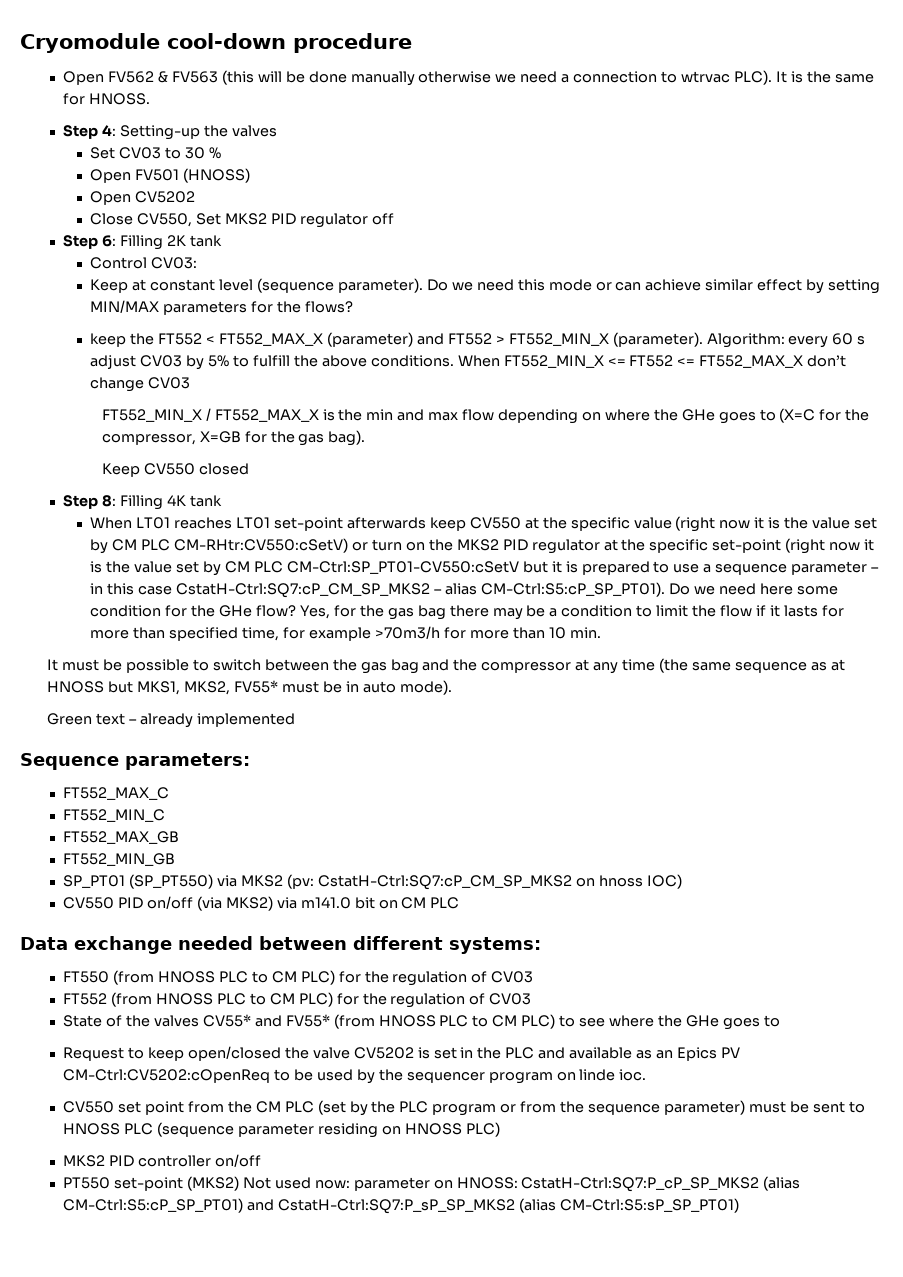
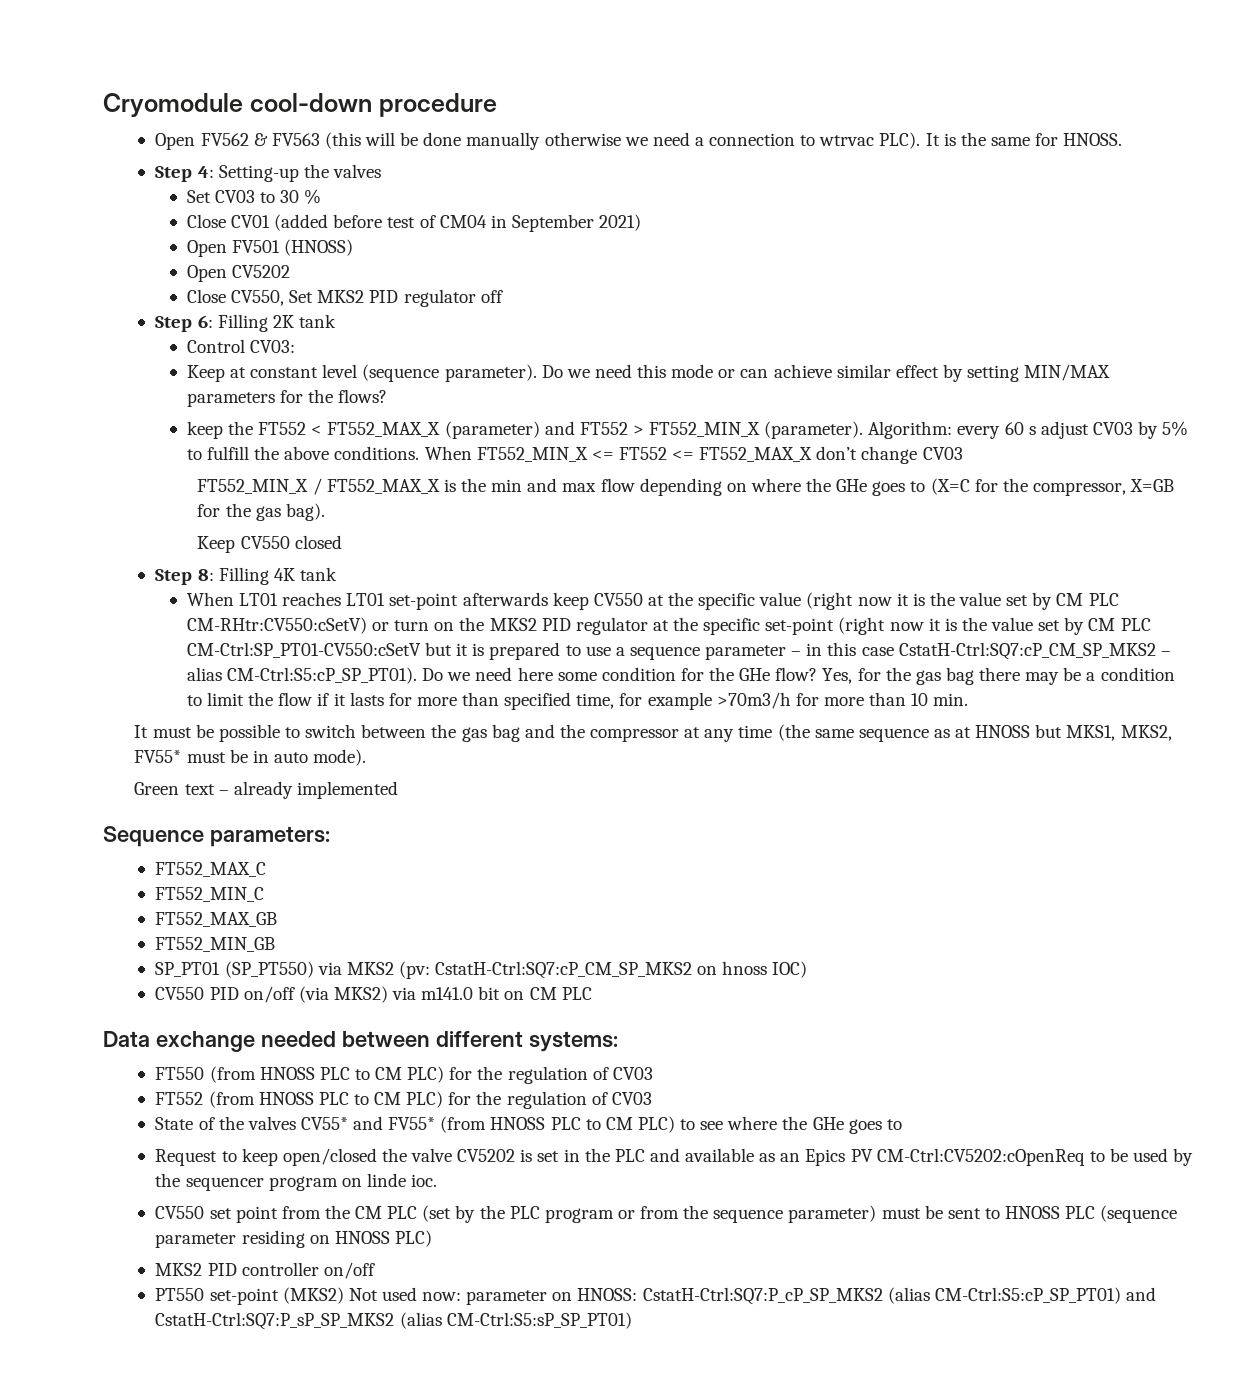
+ Close CV01 (added before test of CM04 in September 2021)

